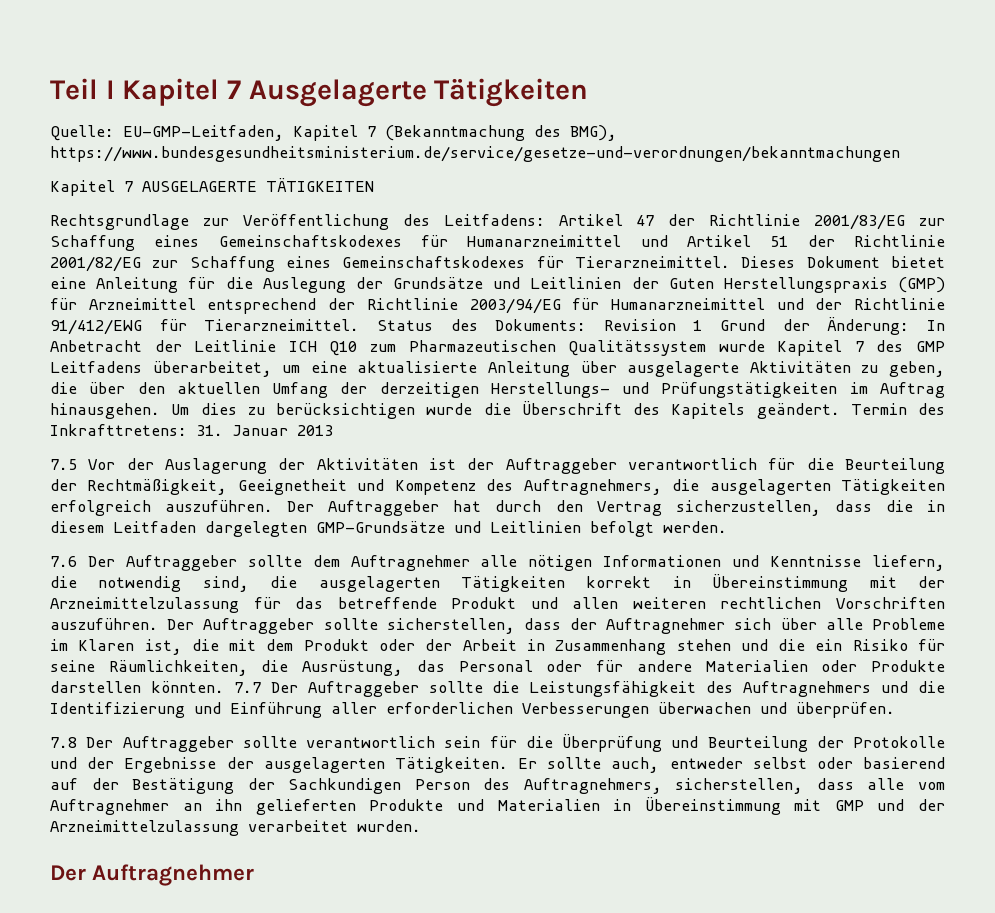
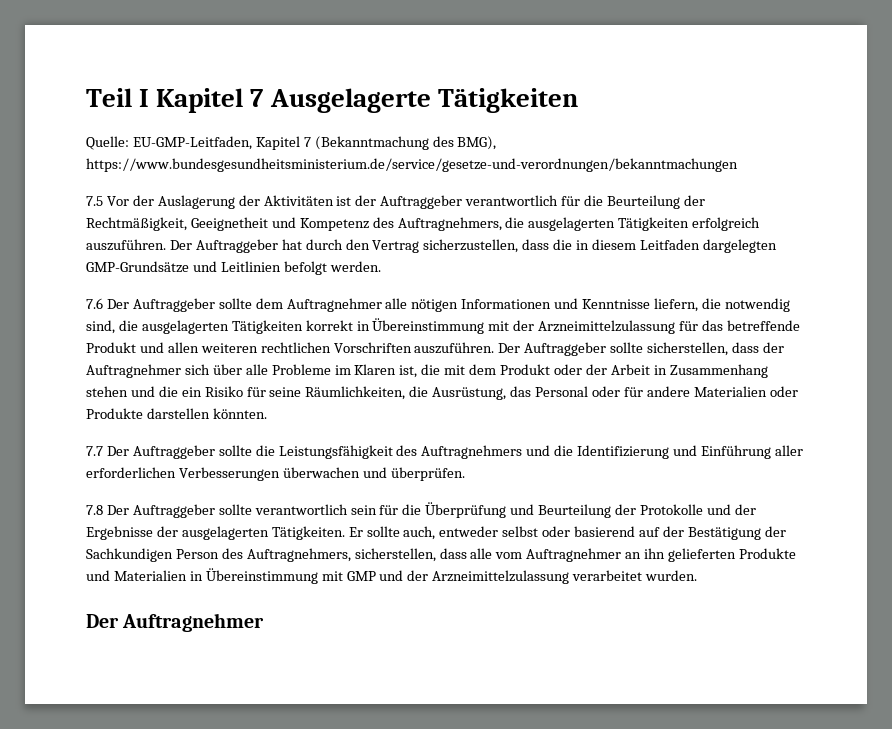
- Kapitel 7 AUSGELAGERTE TÄTIGKEITEN
- Rechtsgrundlage zur Veröffentlichung des Leitfadens: Artikel 47 der Richtlinie 2001/83/EG zur Schaffung eines Gemeinschaftskodexes für Humanarzneimittel und Artikel 51 der Richtlinie 2001/82/EG zur Schaffung eines Gemeinschaftskodexes für Tierarzneimittel. Dieses Dokument bietet eine Anleitung für die Auslegung der Grundsätze und Leitlinien der Guten Herstellungspraxis (GMP) für Arzneimittel entsprechend der Richtlinie 2003/94/EG für Humanarzneimittel und der Richtlinie 91/412/EWG für Tierarzneimittel. Status des Dokuments: Revision 1 Grund der Änderung: In Anbetracht der Leitlinie ICH Q10 zum Pharmazeutischen Qualitätssystem wurde Kapitel 7 des GMP Leitfadens überarbeitet, um eine aktualisierte Anleitung über ausgelagerte Aktivitäten zu geben, die über den aktuellen Umfang der derzeitigen Herstellungs- und Prüfungstätigkeiten im Auftrag hinausgehen. Um dies zu berücksichtigen wurde die Überschrift des Kapitels geändert. Termin des Inkrafttretens: 31. Januar 2013
- Der Auftraggeber sollte sicherstellen, dass der Auftragnehmer sich über alle Probleme im Klaren ist, die mit dem Produkt oder der Arbeit in Zusammenhang stehen und die ein Risiko für seine Räumlichkeiten, die Ausrüstung, das Personal oder für andere Materialien oder Produkte darstellen könnten. 7.7 Der Auftraggeber sollte die Leistungsfähigkeit des Auftragnehmers und die Identifizierung und Einführung aller erforderlichen Verbesserungen überwachen und überprüfen.
+ Der Auftraggeber sollte sicherstellen, dass der Auftragnehmer sich über alle Probleme im Klaren ist, die mit dem Produkt oder der Arbeit in Zusammenhang stehen und die ein Risiko für seine Räumlichkeiten, die Ausrüstung, das Personal oder für andere Materialien oder Produkte darstellen könnten.
+ 7.7 Der Auftraggeber sollte die Leistungsfähigkeit des Auftragnehmers und die Identifizierung und Einführung aller erforderlichen Verbesserungen überwachen und überprüfen.

